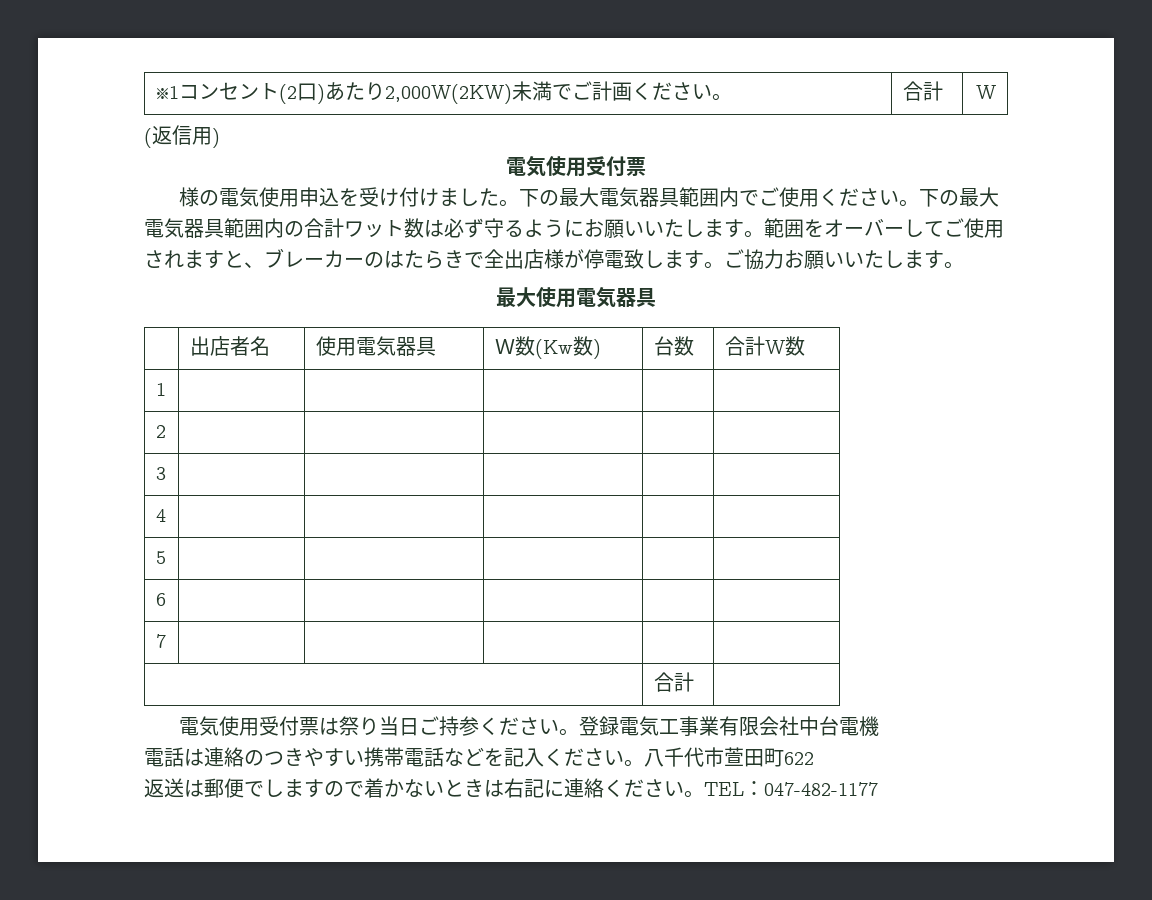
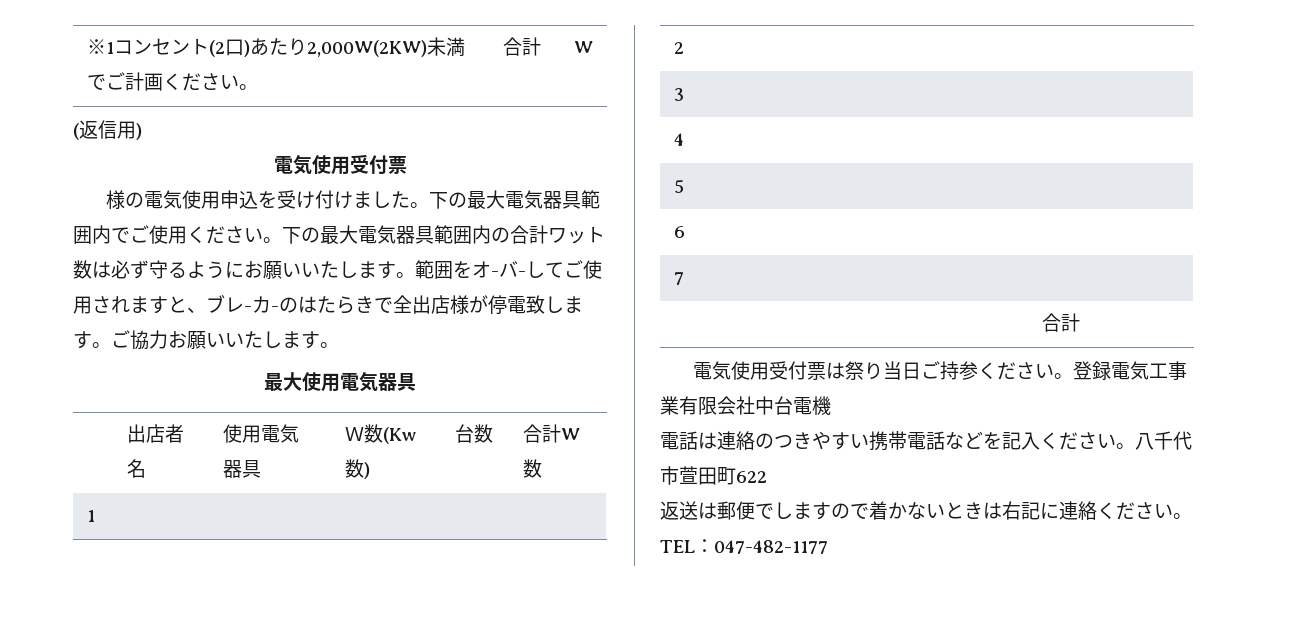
- 範囲をオーバーしてご使用されますと、ブレーカーのはたらきで全出店様が停電致します。
+ 範囲をオ-バ-してご使用されますと、ブレ-カ-のはたらきで全出店様が停電致します。

